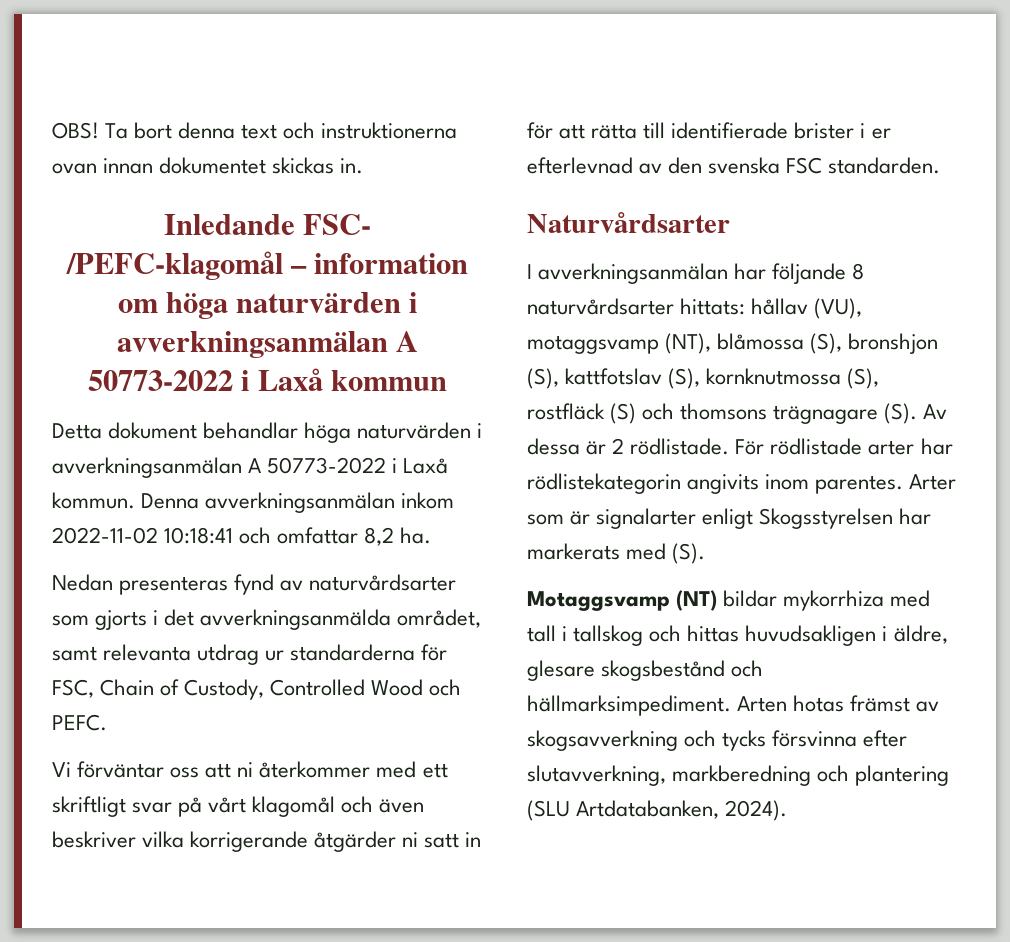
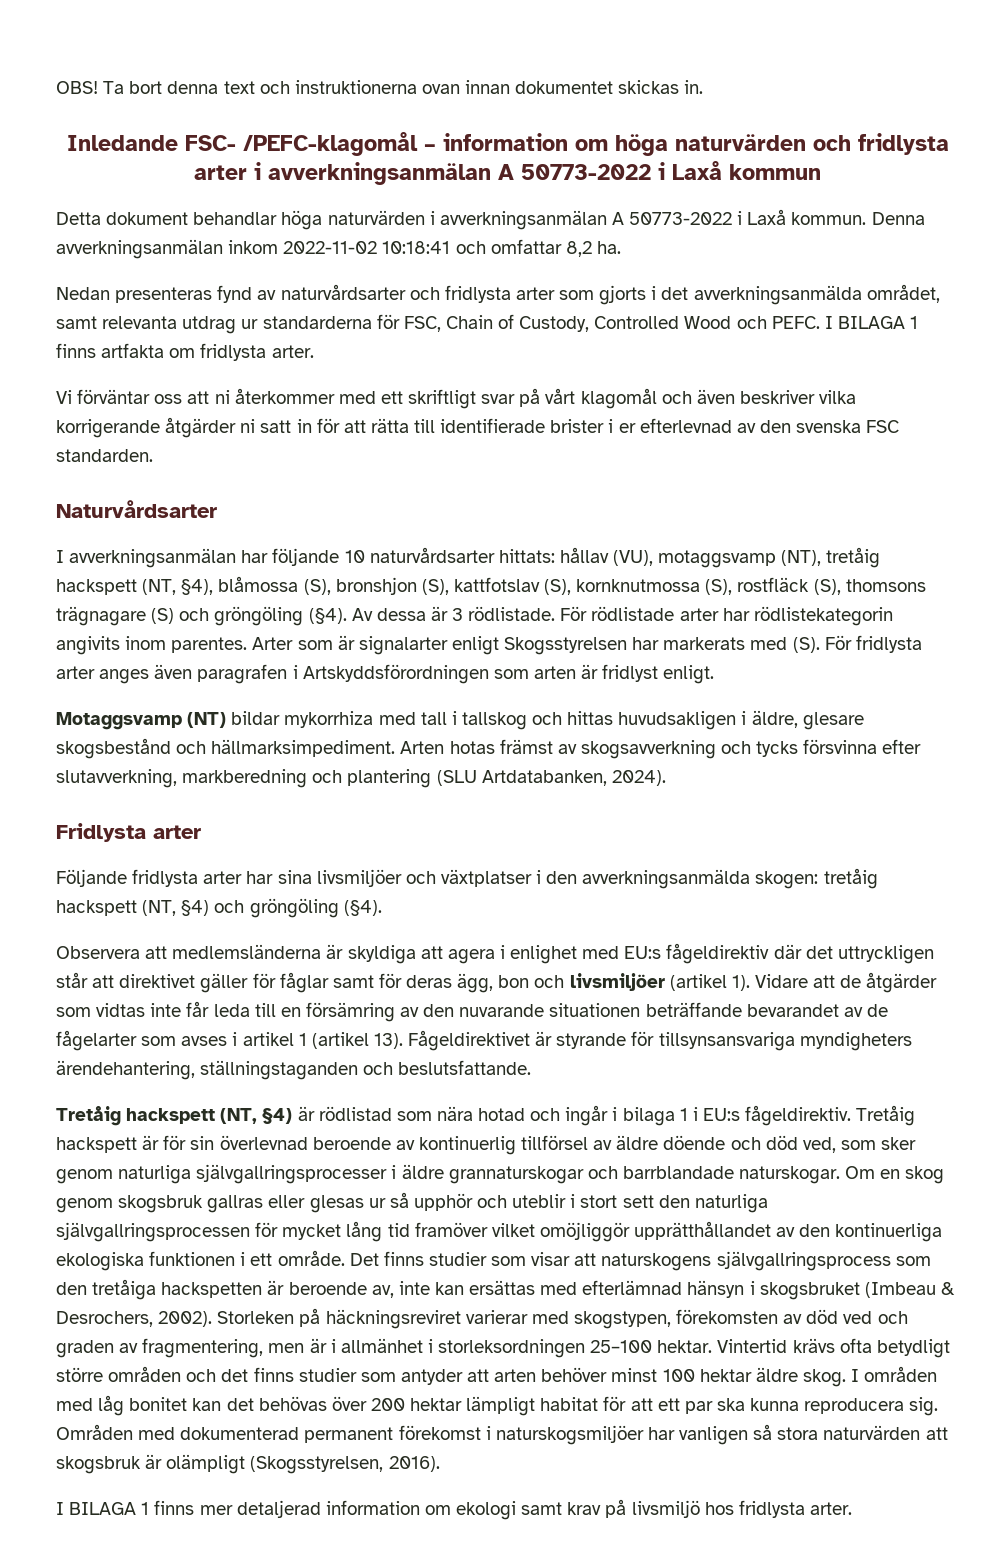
- Inledande FSC- /PEFC-klagomål – information om höga naturvärden i avverkningsanmälan A 50773-2022 i Laxå kommun
+ Inledande FSC- /PEFC-klagomål – information om höga naturvärden och fridlysta arter i avverkningsanmälan A 50773-2022 i Laxå kommun
- Nedan presenteras fynd av naturvårdsarter som gjorts i det avverkningsanmälda området, samt relevanta utdrag ur standarderna för FSC, Chain of Custody, Controlled Wood och PEFC.
+ Nedan presenteras fynd av naturvårdsarter och fridlysta arter som gjorts i det avverkningsanmälda området, samt relevanta utdrag ur standarderna för FSC, Chain of Custody, Controlled Wood och PEFC. I BILAGA 1 finns artfakta om fridlysta arter.
- I avverkningsanmälan har följande 8 naturvårdsarter hittats: hållav (VU), motaggsvamp (NT), blåmossa (S), bronshjon (S), kattfotslav (S), kornknutmossa (S), rostfläck (S) och thomsons trägnagare (S). Av dessa är 2 rödlistade.
+ I avverkningsanmälan har följande 10 naturvårdsarter hittats: hållav (VU), motaggsvamp (NT), tretåig hackspett (NT, §4), blåmossa (S), bronshjon (S), kattfotslav (S), kornknutmossa (S), rostfläck (S), thomsons trägnagare (S) och gröngöling (§4). Av dessa är 3 rödlistade.
- Arter som är signalarter enligt Skogsstyrelsen har markerats med (S).
+ Arter som är signalarter enligt Skogsstyrelsen har markerats med (S). För fridlysta arter anges även paragrafen i Artskyddsförordningen som arten är fridlyst enligt.
+ Fridlysta arter
+ Följande fridlysta arter har sina livsmiljöer och växtplatser i den avverkningsanmälda skogen: tretåig hackspett (NT, §4) och gröngöling (§4).
+ Observera att medlemsländerna är skyldiga att agera i enlighet med EU:s fågeldirektiv där det uttryckligen står att direktivet gäller för fåglar samt för deras ägg, bon och livsmiljöer (artikel 1). Vidare att de åtgärder som vidtas inte får leda till en försämring av den nuvarande situationen beträffande bevarandet av de fågelarter som avses i artikel 1 (artikel 13). Fågeldirektivet är styrande för tillsynsansvariga myndigheters ärendehantering, ställningstaganden och beslutsfattande.
+ Tretåig hackspett (NT, §4) är rödlistad som nära hotad och ingår i bilaga 1 i EU:s fågeldirektiv. Tretåig hackspett är för sin överlevnad beroende av kontinuerlig tillförsel av äldre döende och död ved, som sker genom naturliga självgallringsprocesser i äldre grannaturskogar och barrblandade naturskogar. Om en skog genom skogsbruk gallras eller glesas ur så upphör och uteblir i stort sett den naturliga självgallringsprocessen för mycket lång tid framöver vilket omöjliggör upprätthållandet av den kontinuerliga ekologiska funktionen i ett område. Det finns studier som visar att naturskogens självgallringsprocess som den tretåiga hackspetten är beroende av, inte kan ersättas med efterlämnad hänsyn i skogsbruket (Imbeau & Desrochers, 2002). Storleken på häckningsreviret varierar med skogstypen, förekomsten av död ved och graden av fragmentering, men är i allmänhet i storleksordningen 25–100 hektar. Vintertid krävs ofta betydligt större områden och det finns studier som antyder att arten behöver minst 100 hektar äldre skog. I områden med låg bonitet kan det behövas över 200 hektar lämpligt habitat för att ett par ska kunna reproducera sig. Områden med dokumenterad permanent förekomst i naturskogsmiljöer har vanligen så stora naturvärden att skogsbruk är olämpligt (Skogsstyrelsen, 2016).
+ I BILAGA 1 finns mer detaljerad information om ekologi samt krav på livsmiljö hos fridlysta arter.

